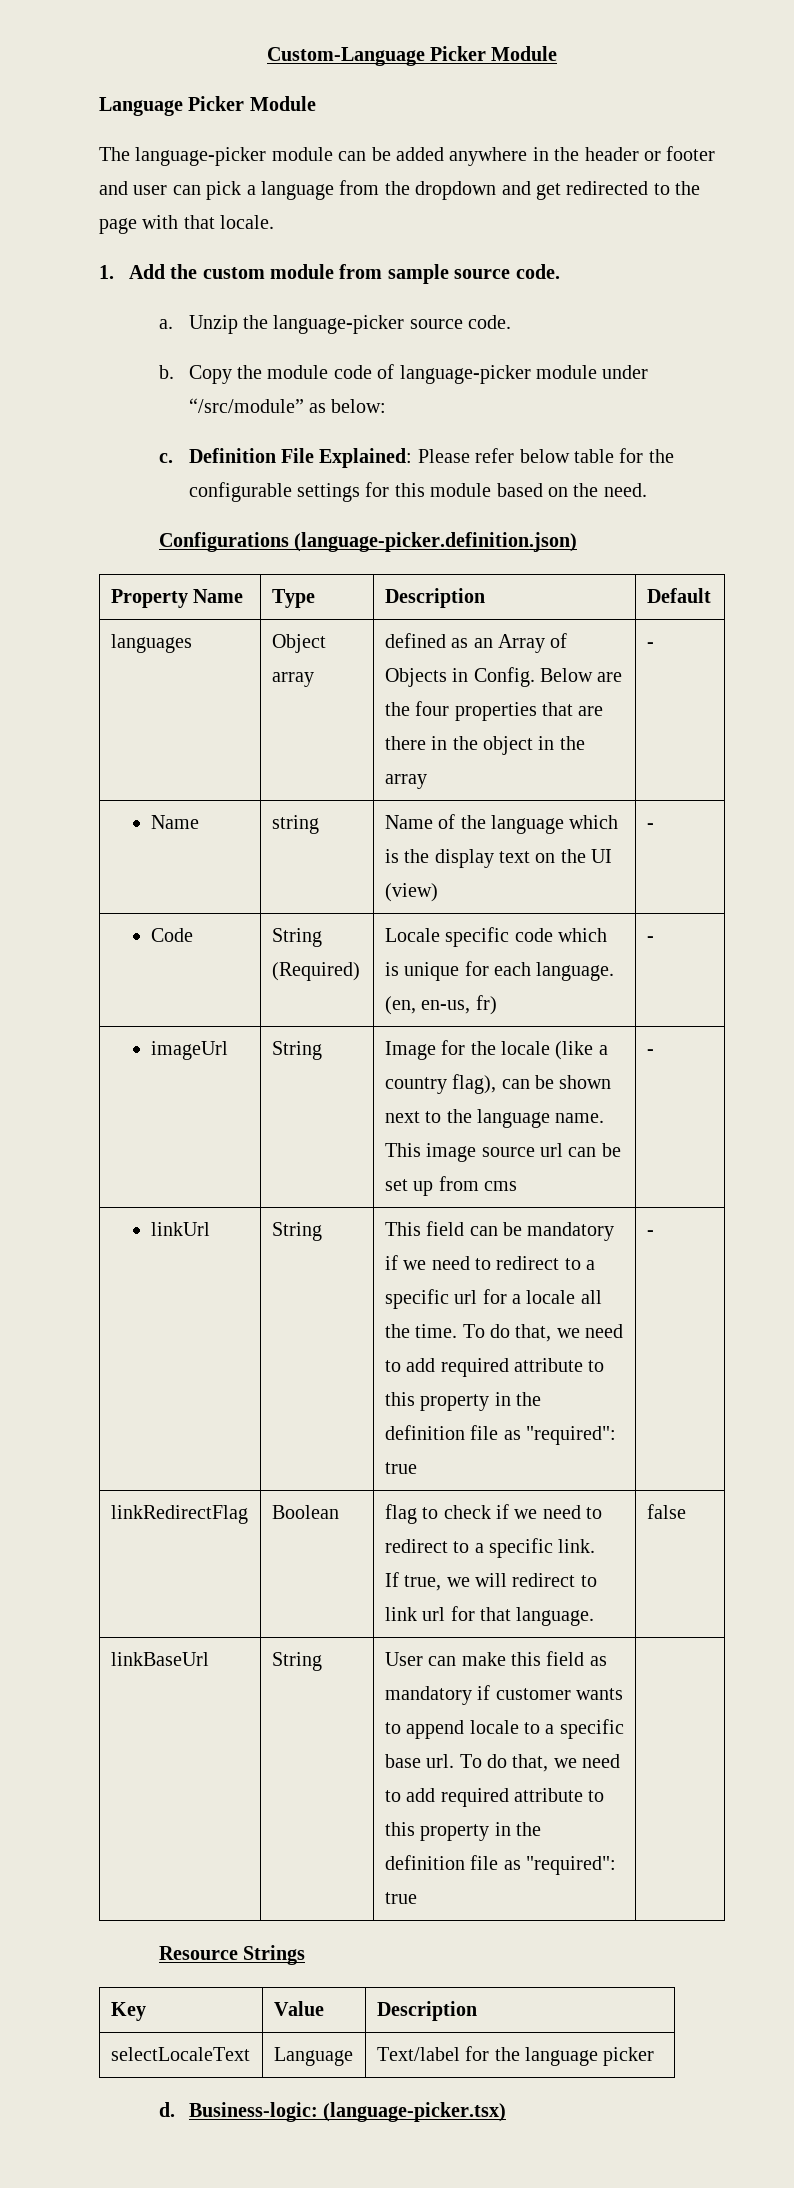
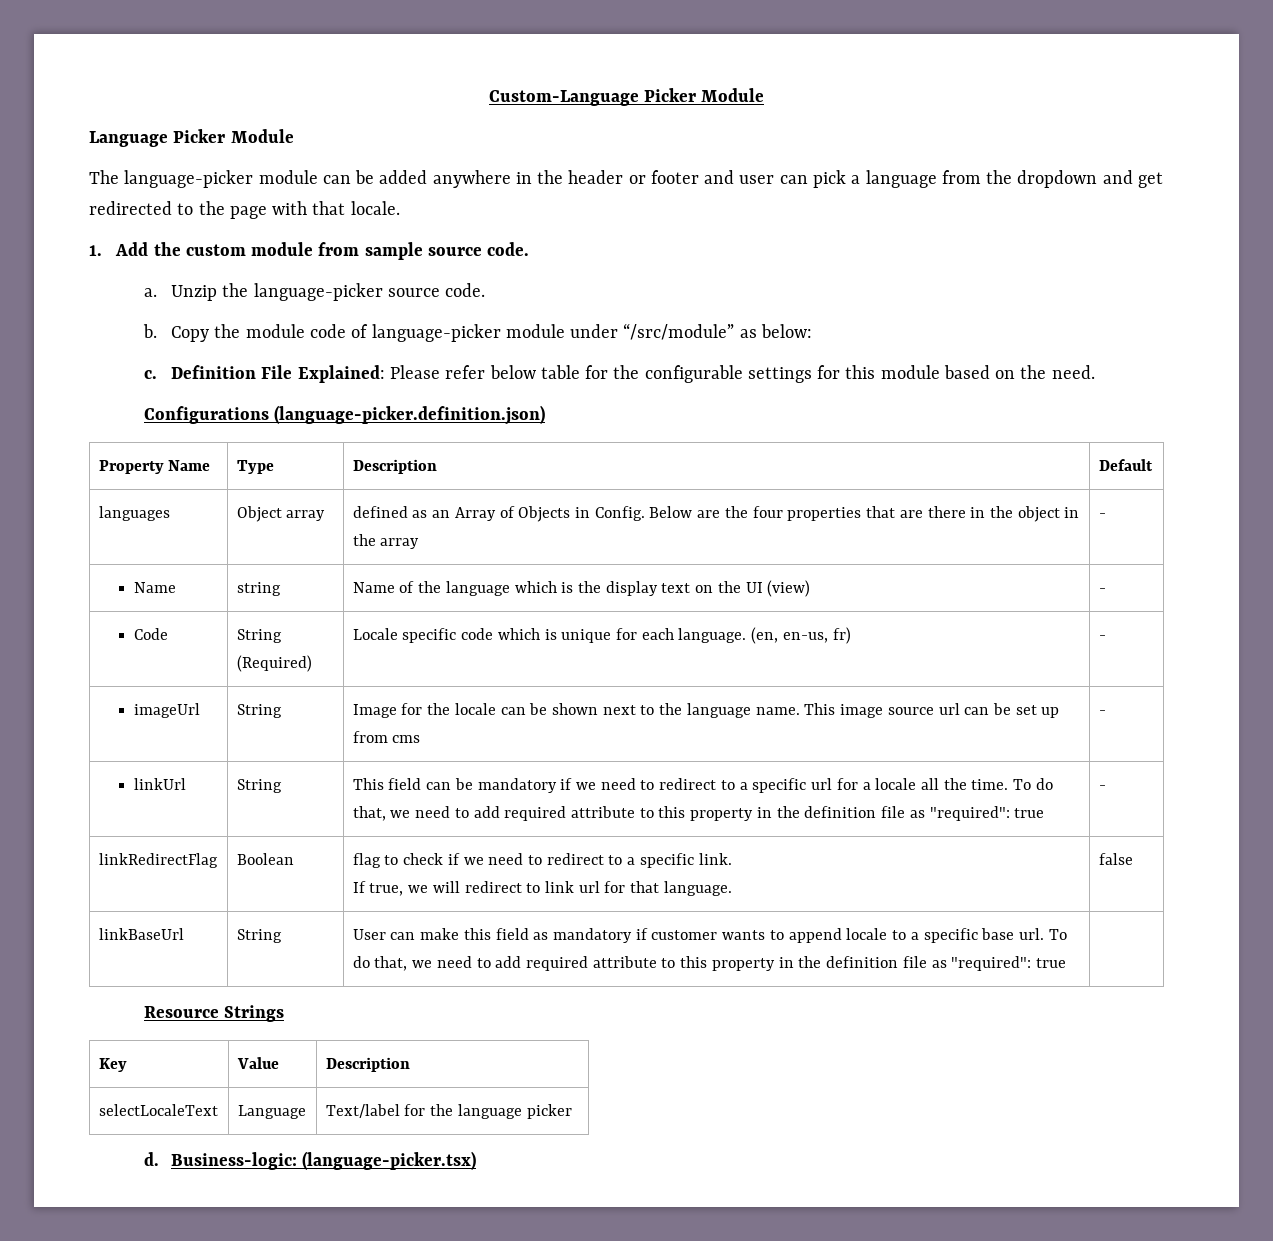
- imageUrl | String | Image for the locale (like a country flag), can be shown next to the language name. This image source url can be set up from cms | -
+ imageUrl | String | Image for the locale can be shown next to the language name. This image source url can be set up from cms | -

